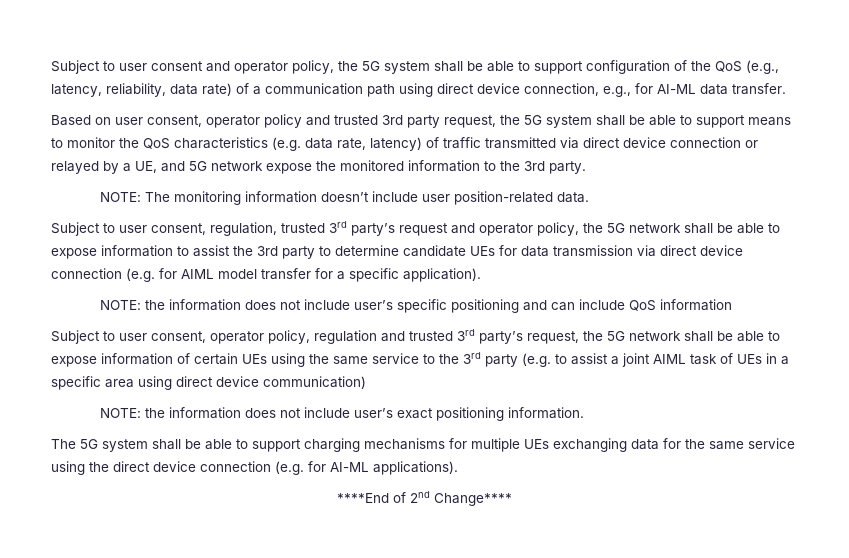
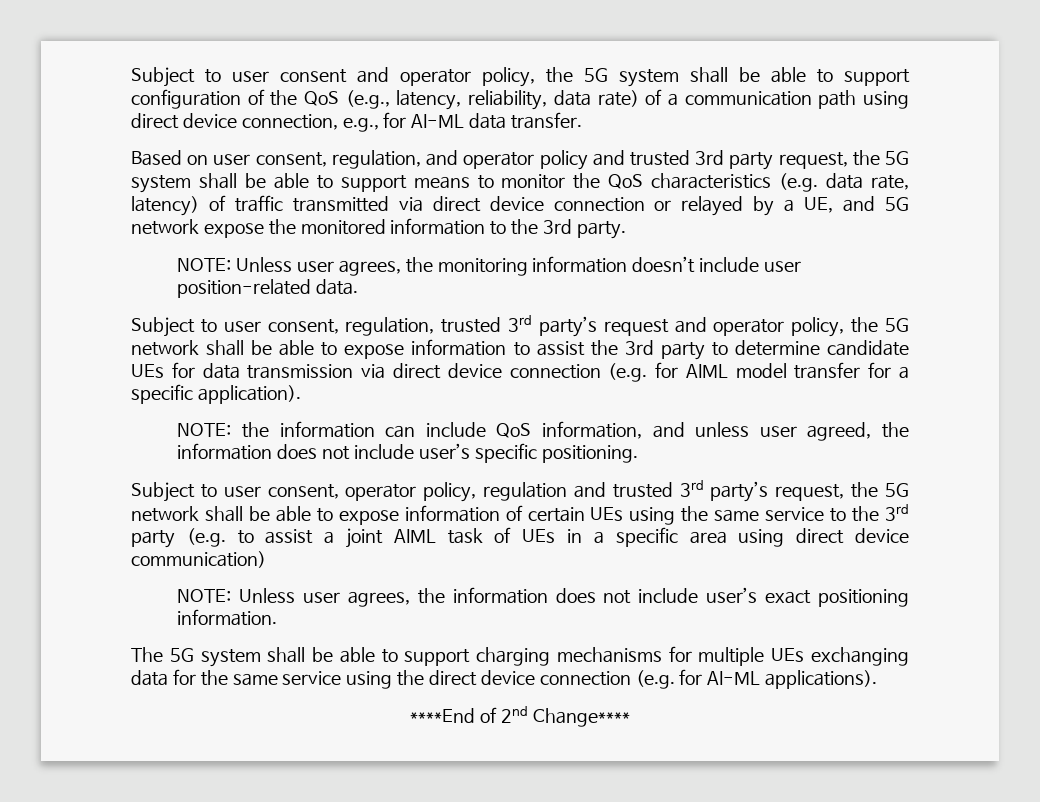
- Based on user consent, operator policy and trusted 3rd party request, the 5G system shall be able to support means to monitor the QoS characteristics (e.g. data rate, latency) of traffic transmitted via direct device connection or relayed by a UE, and 5G network expose the monitored information to the 3rd party.
+ Based on user consent, regulation, and operator policy and trusted 3rd party request, the 5G system shall be able to support means to monitor the QoS characteristics (e.g. data rate, latency) of traffic transmitted via direct device connection or relayed by a UE, and 5G network expose the monitored information to the 3rd party.
- NOTE: The monitoring information doesn’t include user position-related data.
+ NOTE: Unless user agrees, the monitoring information doesn’t include user position-related data.
- NOTE: the information does not include user’s specific positioning and can include QoS information
+ NOTE: the information can include QoS information, and unless user agreed, the information does not include user’s specific positioning.
- NOTE: the information does not include user’s exact positioning information.
+ NOTE: Unless user agrees, the information does not include user’s exact positioning information.

